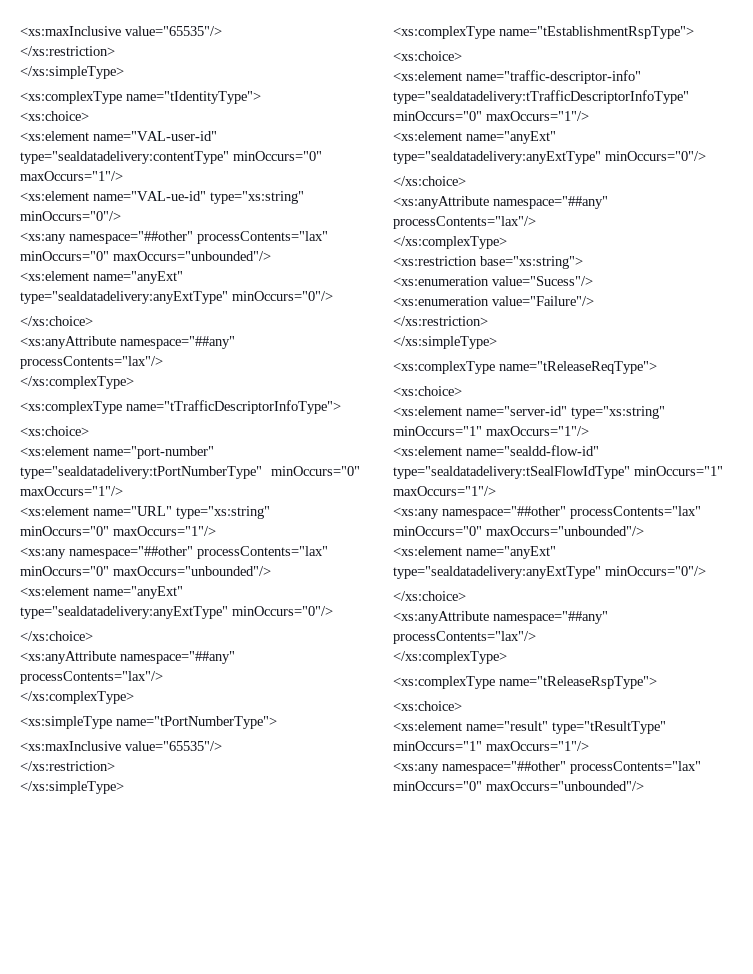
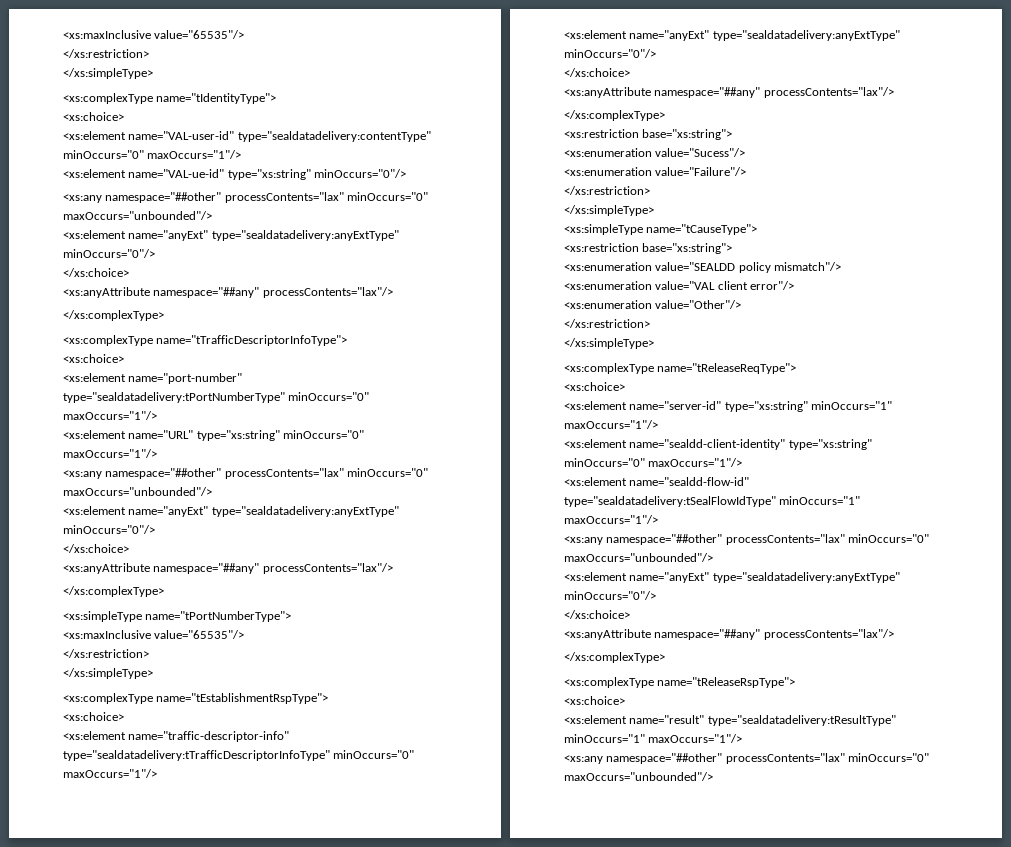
+ <xs:simpleType name="tCauseType">
+ <xs:restriction base="xs:string">
+ <xs:enumeration value="SEALDD policy mismatch"/>
+ <xs:enumeration value="VAL client error"/>
+ <xs:enumeration value="Other"/>
+ </xs:restriction>
+ </xs:simpleType>
+ <xs:element name="sealdd-client-identity" type="xs:string" minOccurs="0" maxOccurs="1"/>
- <xs:element name="result" type="tResultType" minOccurs="1" maxOccurs="1"/>
+ <xs:element name="result" type="sealdatadelivery:tResultType" minOccurs="1" maxOccurs="1"/>

